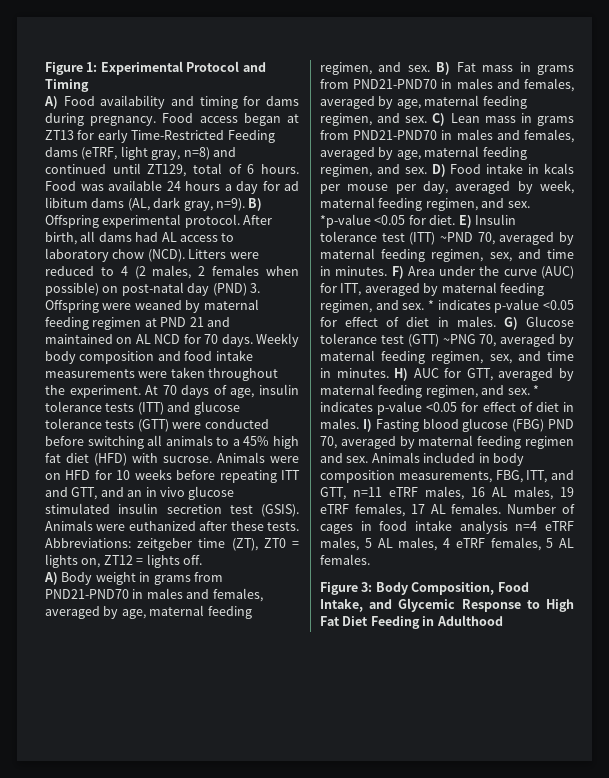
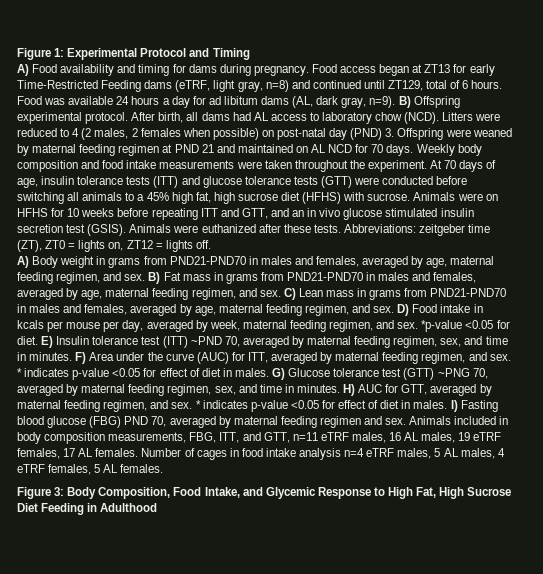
- At 70 days of age, insulin tolerance tests (ITT) and glucose tolerance tests (GTT) were conducted before switching all animals to a 45% high fat diet (HFD) with sucrose.
+ At 70 days of age, insulin tolerance tests (ITT) and glucose tolerance tests (GTT) were conducted before switching all animals to a 45% high fat, high sucrose diet (HFHS) with sucrose.
- Animals were on HFD for 10 weeks before repeating ITT and GTT, and an in vivo glucose stimulated insulin secretion test (GSIS).
+ Animals were on HFHS for 10 weeks before repeating ITT and GTT, and an in vivo glucose stimulated insulin secretion test (GSIS).
- Figure 3: Body Composition, Food Intake, and Glycemic Response to High Fat Diet Feeding in Adulthood
+ Figure 3: Body Composition, Food Intake, and Glycemic Response to High Fat, High Sucrose Diet Feeding in Adulthood

